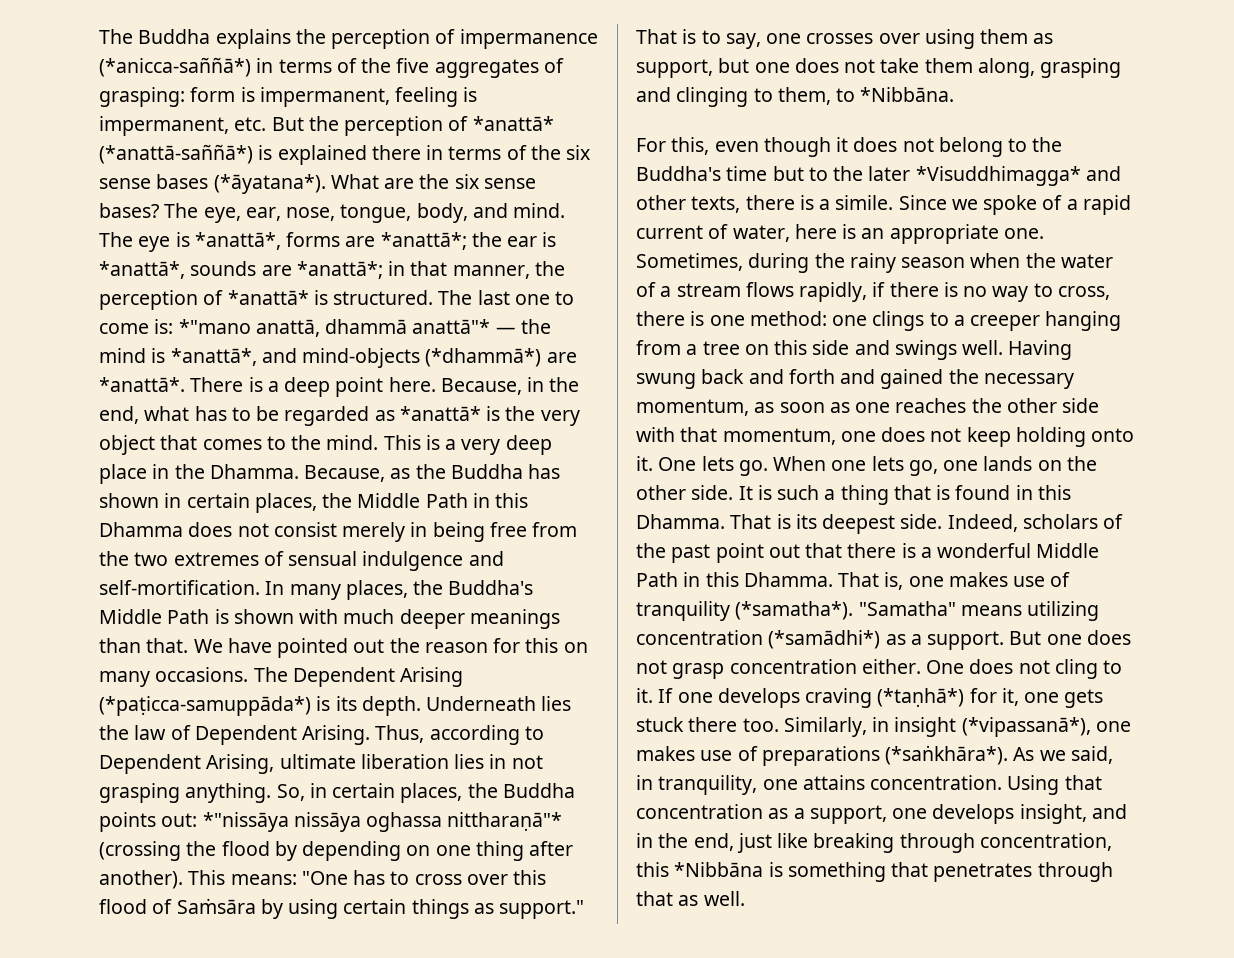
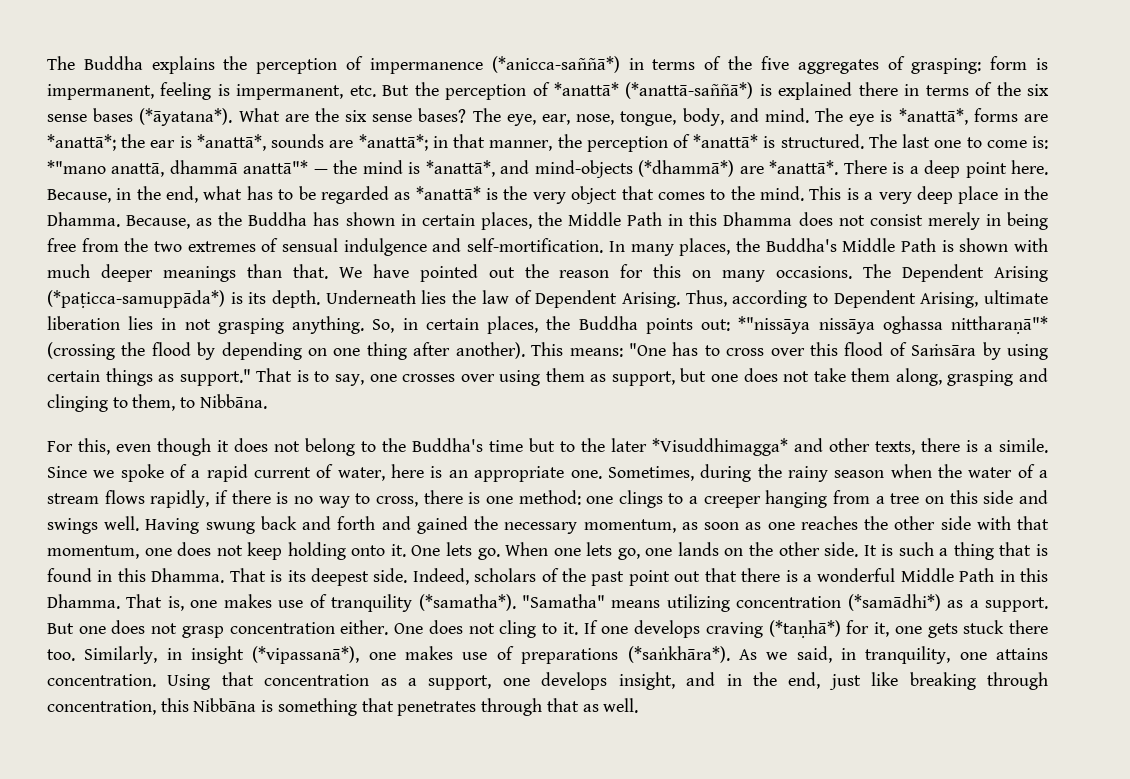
- That is to say, one crosses over using them as support, but one does not take them along, grasping and clinging to them, to *Nibbāna.
+ That is to say, one crosses over using them as support, but one does not take them along, grasping and clinging to them, to Nibbāna.
- Using that concentration as a support, one develops insight, and in the end, just like breaking through concentration, this *Nibbāna is something that penetrates through that as well.
+ Using that concentration as a support, one develops insight, and in the end, just like breaking through concentration, this Nibbāna is something that penetrates through that as well.

